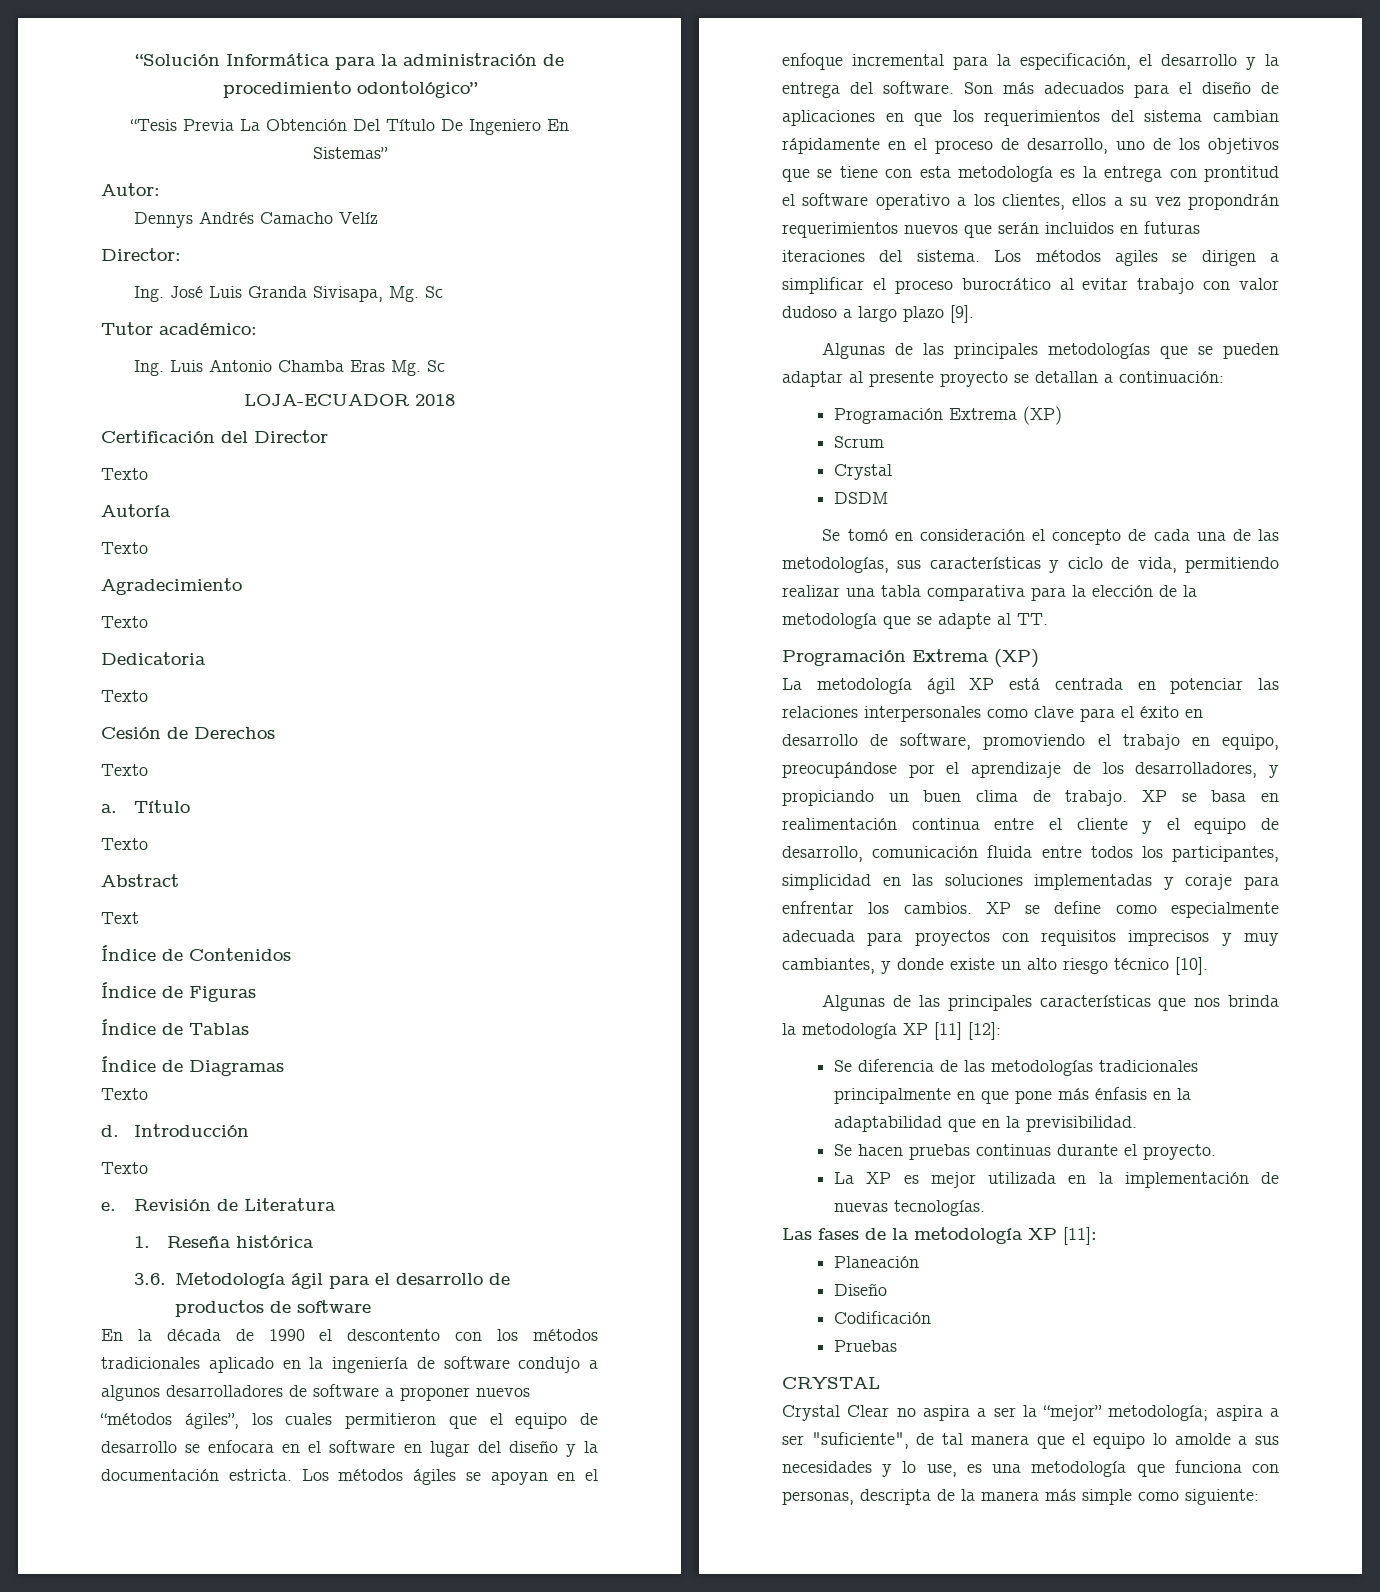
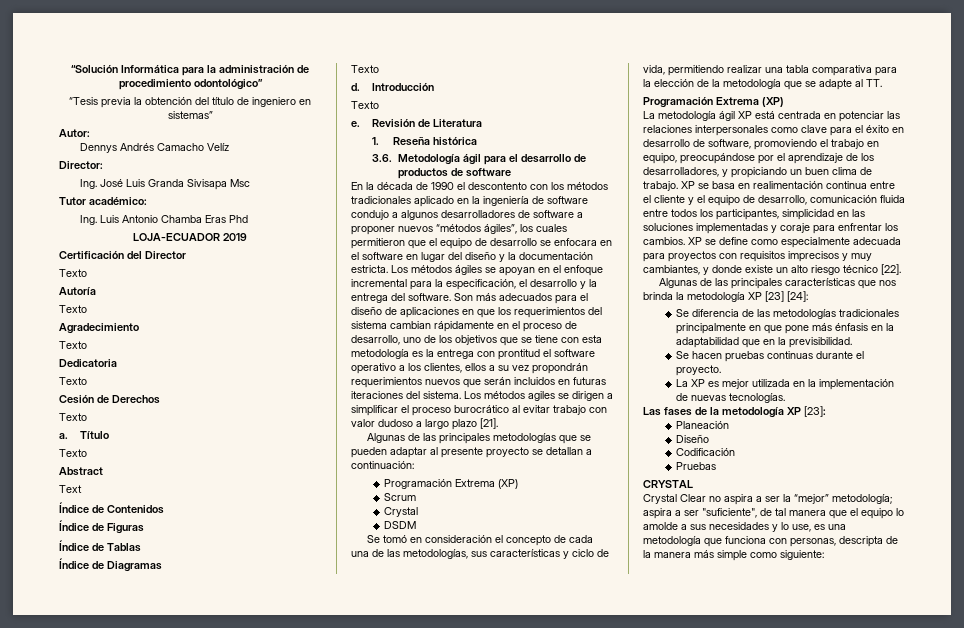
- “Tesis Previa La Obtención Del Título De Ingeniero En Sistemas”
+ “Tesis previa la obtención del título de ingeniero en sistemas”
- Ing. José Luis Granda Sivisapa, Mg. Sc
+ Ing. José Luis Granda Sivisapa Msc
- Ing. Luis Antonio Chamba Eras Mg. Sc
+ Ing. Luis Antonio Chamba Eras Phd
- LOJA-ECUADOR 2018
+ LOJA-ECUADOR 2019
- Los métodos agiles se dirigen a simplificar el proceso burocrático al evitar trabajo con valor dudoso a largo plazo [9].
+ Los métodos agiles se dirigen a simplificar el proceso burocrático al evitar trabajo con valor dudoso a largo plazo [21].
- XP se define como especialmente adecuada para proyectos con requisitos imprecisos y muy cambiantes, y donde existe un alto riesgo técnico [10].
+ XP se define como especialmente adecuada para proyectos con requisitos imprecisos y muy cambiantes, y donde existe un alto riesgo técnico [22].
- Algunas de las principales características que nos brinda la metodología XP [11] [12]:
+ Algunas de las principales características que nos brinda la metodología XP [23] [24]:
- Las fases de la metodología XP [11]:
+ Las fases de la metodología XP [23]:

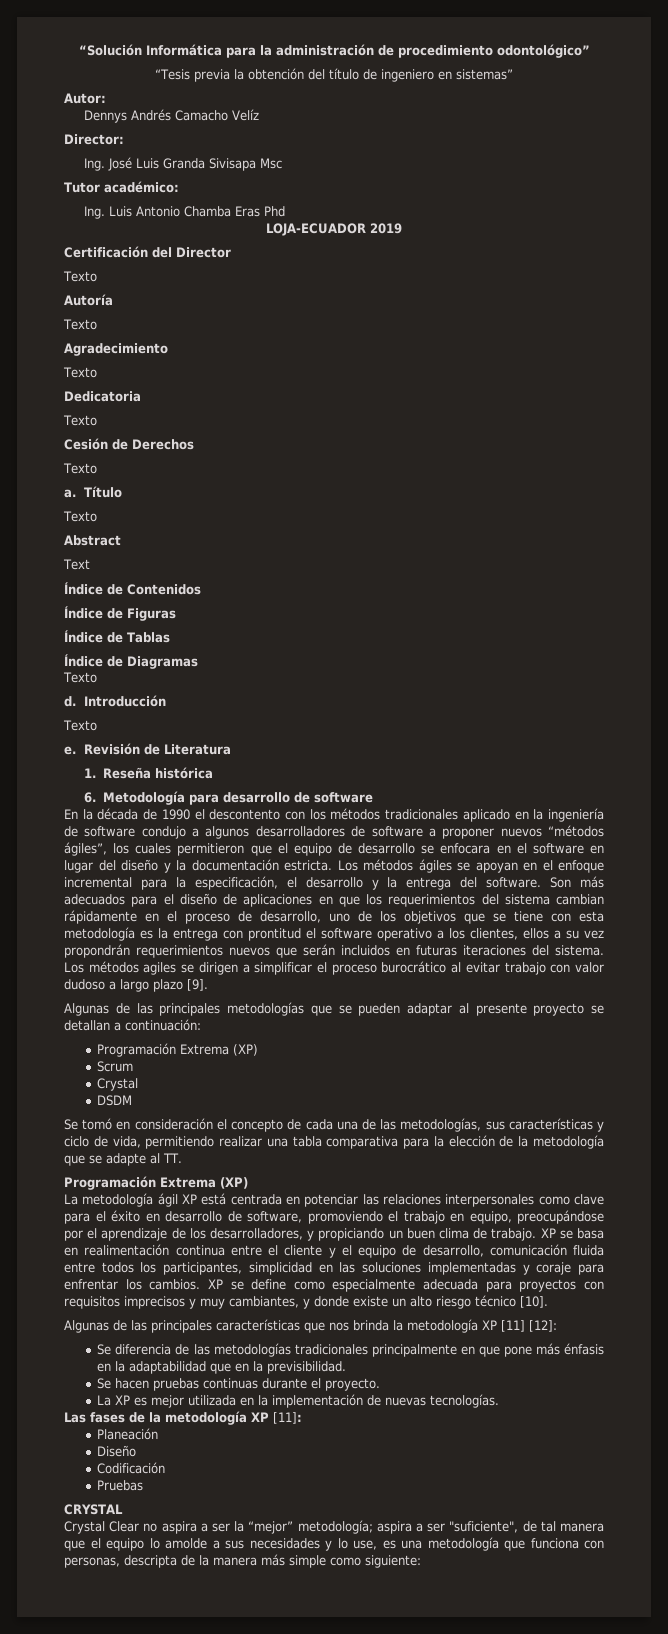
- 3.6. Metodología ágil para el desarrollo de productos de software
+ 6. Metodología para desarrollo de software
- Los métodos agiles se dirigen a simplificar el proceso burocrático al evitar trabajo con valor dudoso a largo plazo [21].
+ Los métodos agiles se dirigen a simplificar el proceso burocrático al evitar trabajo con valor dudoso a largo plazo [9].
- XP se define como especialmente adecuada para proyectos con requisitos imprecisos y muy cambiantes, y donde existe un alto riesgo técnico [22].
+ XP se define como especialmente adecuada para proyectos con requisitos imprecisos y muy cambiantes, y donde existe un alto riesgo técnico [10].
- Algunas de las principales características que nos brinda la metodología XP [23] [24]:
+ Algunas de las principales características que nos brinda la metodología XP [11] [12]:
- Las fases de la metodología XP [23]:
+ Las fases de la metodología XP [11]:

